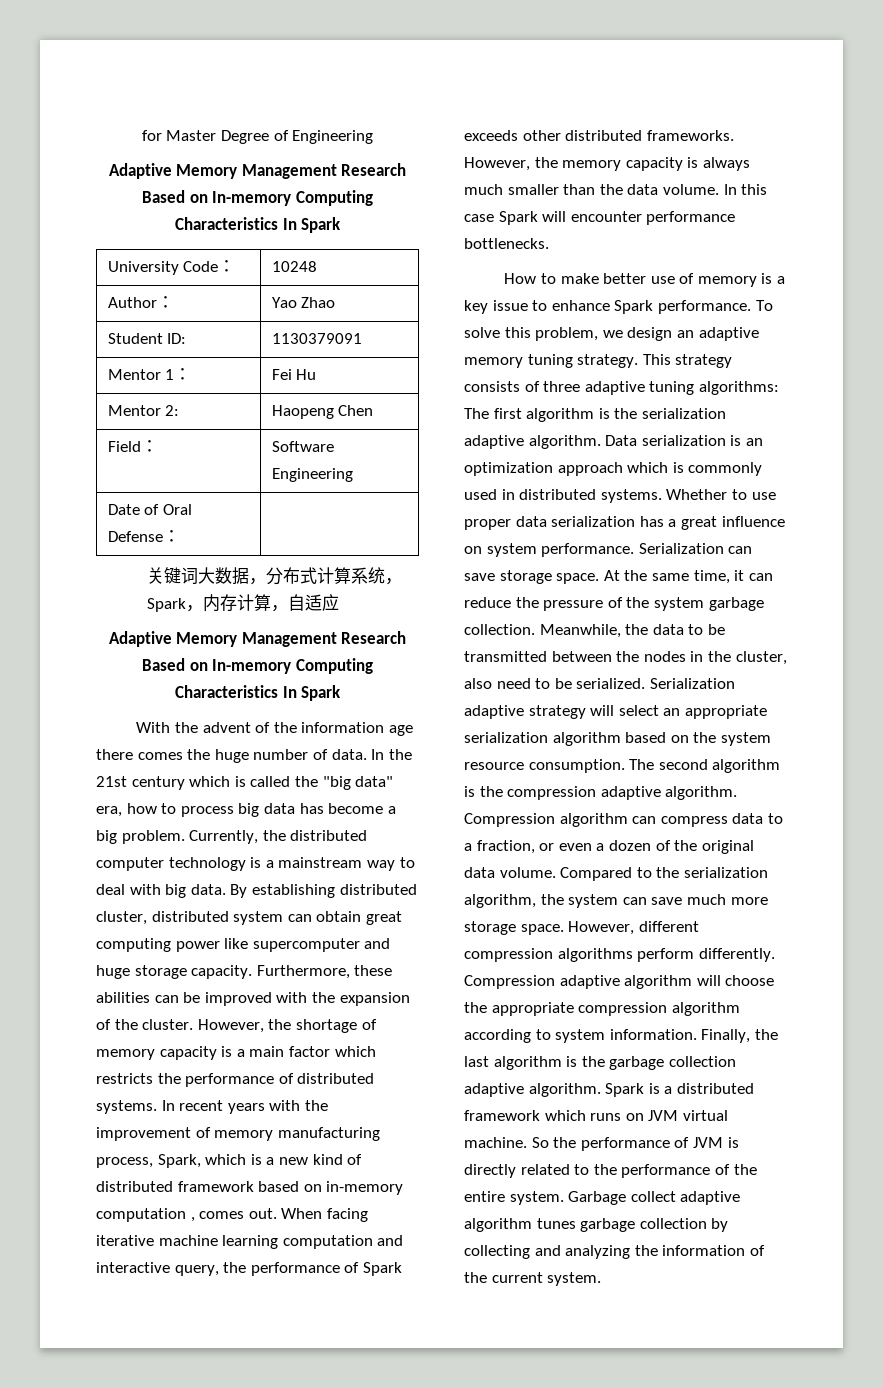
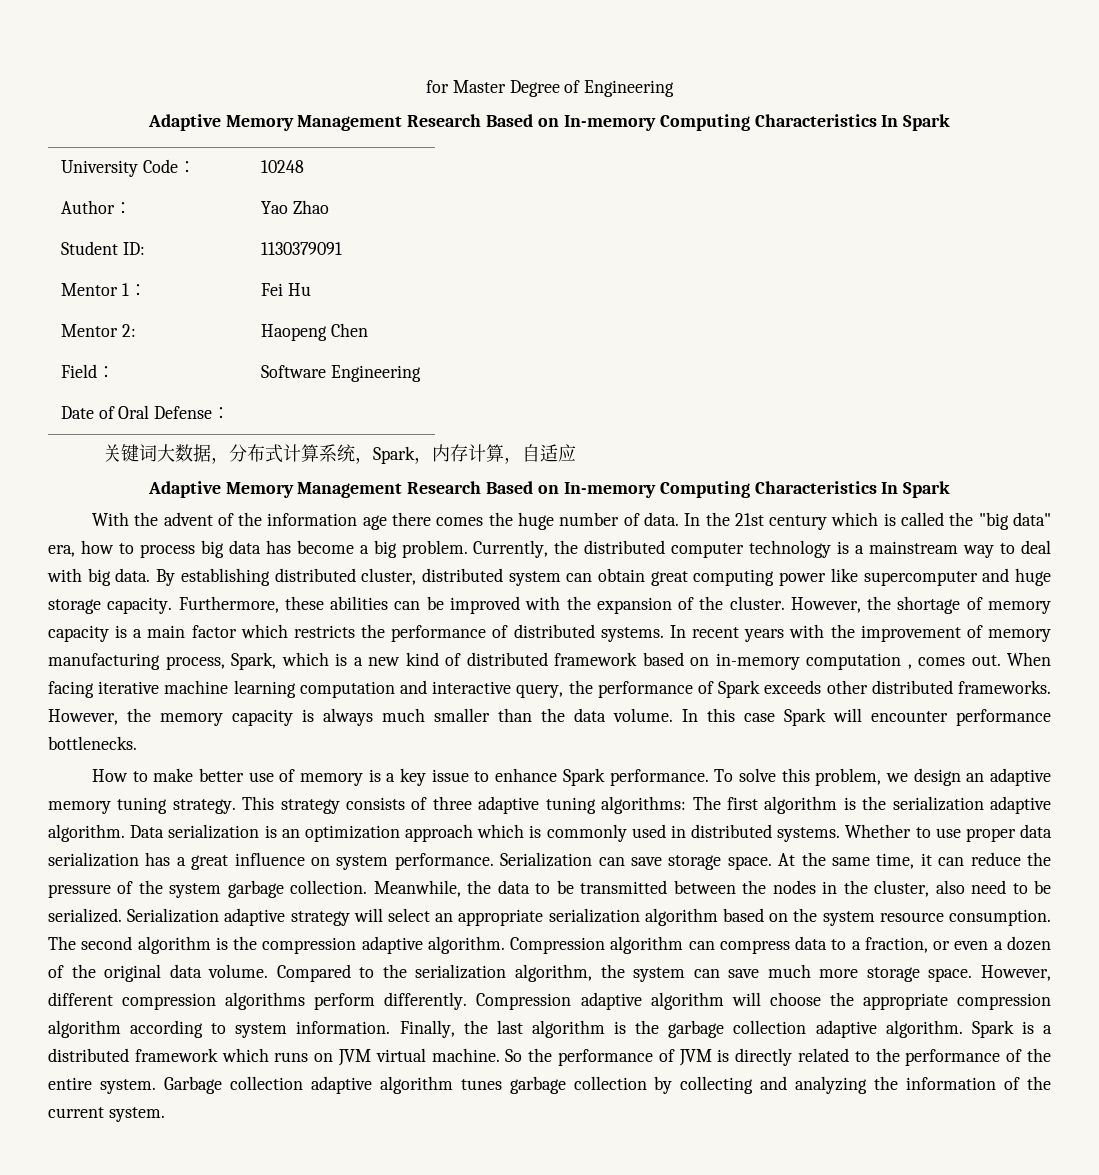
- Garbage collect adaptive algorithm tunes garbage collection by collecting and analyzing the information of the current system.
+ Garbage collection adaptive algorithm tunes garbage collection by collecting and analyzing the information of the current system.

